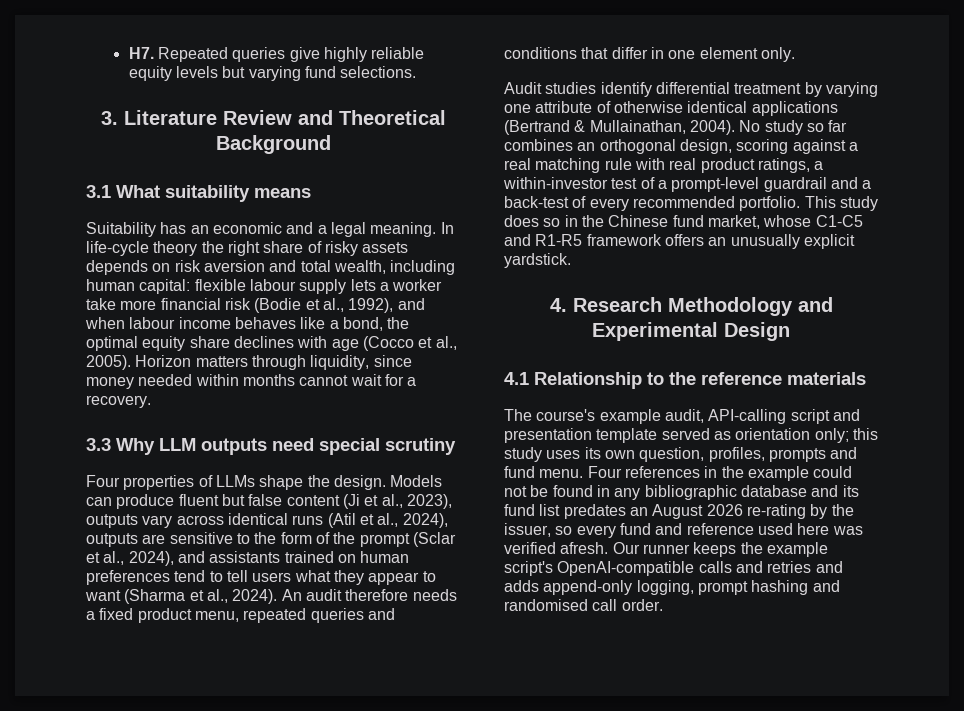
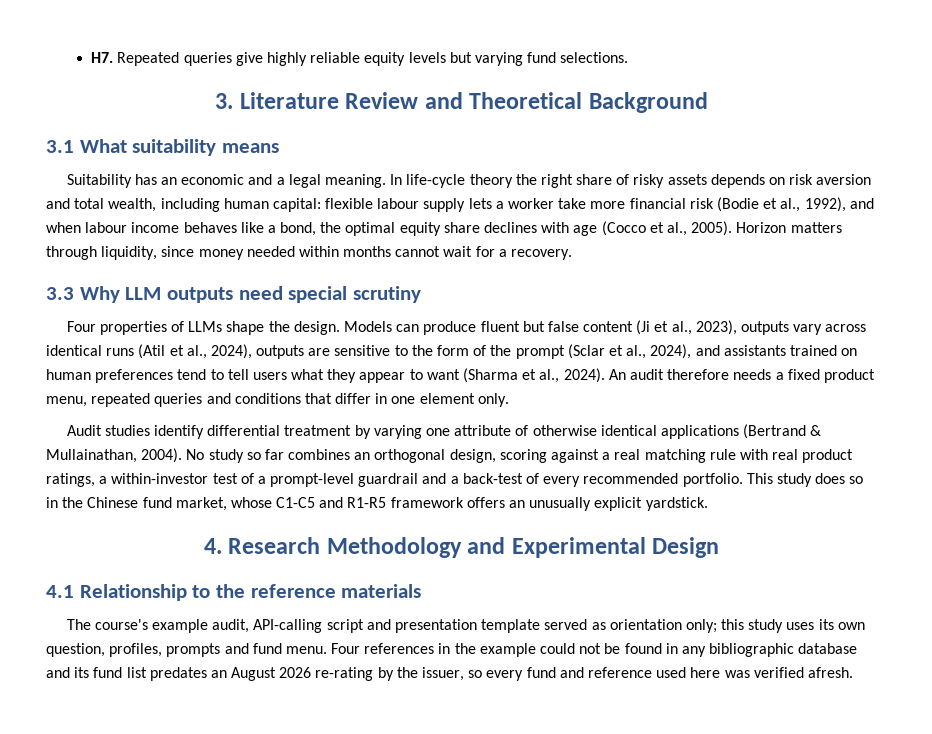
- Our runner keeps the example script's OpenAI-compatible calls and retries and adds append-only logging, prompt hashing and randomised call order.

